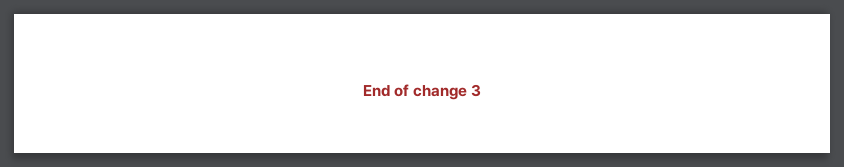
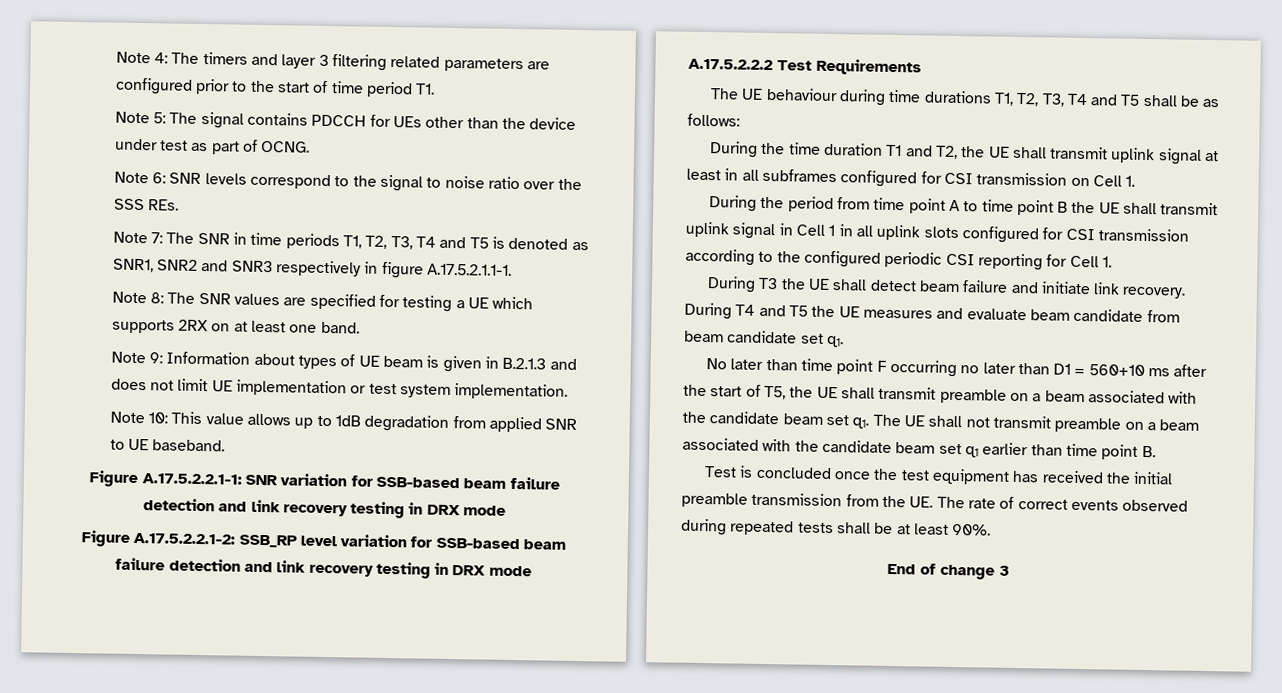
+ Note 4: The timers and layer 3 filtering related parameters are configured prior to the start of time period T1.
+ Note 5: The signal contains PDCCH for UEs other than the device under test as part of OCNG.
+ Note 6: SNR levels correspond to the signal to noise ratio over the SSS REs.
+ Note 7: The SNR in time periods T1, T2, T3, T4 and T5 is denoted as SNR1, SNR2 and SNR3 respectively in figure A.17.5.2.1.1-1.
+ Note 8: The SNR values are specified for testing a UE which supports 2RX on at least one band.
+ Note 9: Information about types of UE beam is given in B.2.1.3 and does not limit UE implementation or test system implementation.
+ Note 10: This value allows up to 1dB degradation from applied SNR to UE baseband.
+ Figure A.17.5.2.2.1-1: SNR variation for SSB-based beam failure detection and link recovery testing in DRX mode
+ Figure A.17.5.2.2.1-2: SSB_RP level variation for SSB-based beam failure detection and link recovery testing in DRX mode
+ A.17.5.2.2.2 Test Requirements
+ The UE behaviour during time durations T1, T2, T3, T4 and T5 shall be as follows:
+ During the time duration T1 and T2, the UE shall transmit uplink signal at least in all subframes configured for CSI transmission on Cell 1.
+ During the period from time point A to time point B the UE shall transmit uplink signal in Cell 1 in all uplink slots configured for CSI transmission according to the configured periodic CSI reporting for Cell 1.
+ During T3 the UE shall detect beam failure and initiate link recovery. During T4 and T5 the UE measures and evaluate beam candidate from beam candidate set q1.
+ No later than time point F occurring no later than D1 = 560+10 ms after the start of T5, the UE shall transmit preamble on a beam associated with the candidate beam set q1. The UE shall not transmit preamble on a beam associated with the candidate beam set q1 earlier than time point B.
+ Test is concluded once the test equipment has received the initial preamble transmission from the UE. The rate of correct events observed during repeated tests shall be at least 90%.

